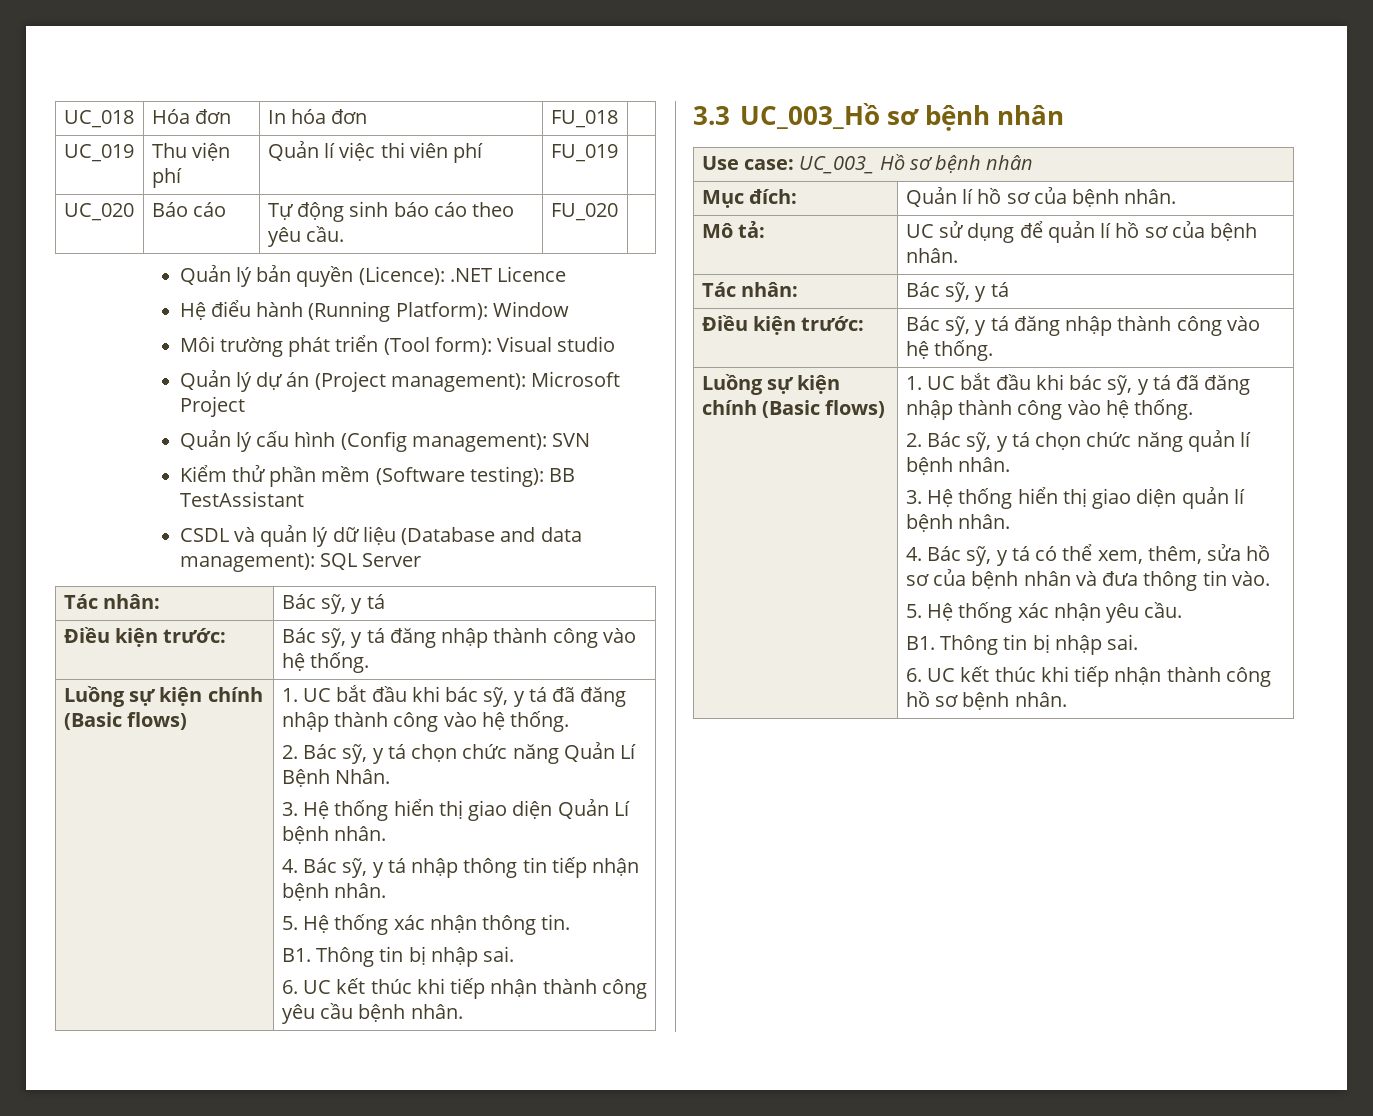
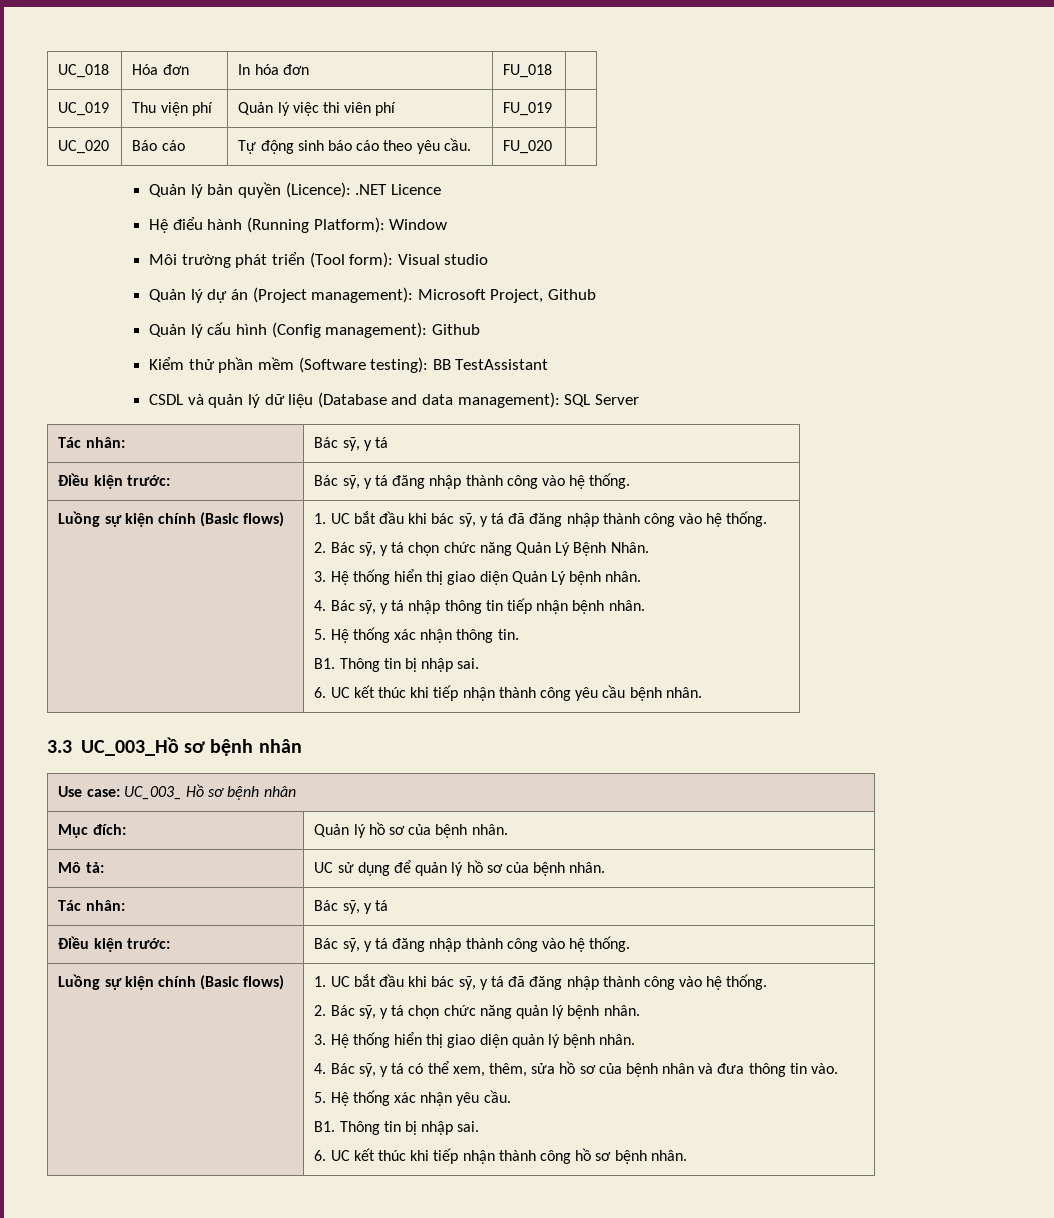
- UC_019 | Thu viện phí | Quản lí việc thi viên phí | FU_019 |
+ UC_019 | Thu viện phí | Quản lý việc thi viên phí | FU_019 |
- Quản lý dự án (Project management): Microsoft Project
+ Quản lý dự án (Project management): Microsoft Project, Github
- Quản lý cấu hình (Config management): SVN
+ Quản lý cấu hình (Config management): Github
- 2. Bác sỹ, y tá chọn chức năng Quản Lí Bệnh Nhân.
+ 2. Bác sỹ, y tá chọn chức năng Quản Lý Bệnh Nhân.
- 3. Hệ thống hiển thị giao diện Quản Lí bệnh nhân.
+ 3. Hệ thống hiển thị giao diện Quản Lý bệnh nhân.
- Mục đích: | Quản lí hồ sơ của bệnh nhân.
+ Mục đích: | Quản lý hồ sơ của bệnh nhân.
- Mô tả: | UC sử dụng để quản lí hồ sơ của bệnh nhân.
+ Mô tả: | UC sử dụng để quản lý hồ sơ của bệnh nhân.
- 2. Bác sỹ, y tá chọn chức năng quản lí bệnh nhân.
+ 2. Bác sỹ, y tá chọn chức năng quản lý bệnh nhân.
- 3. Hệ thống hiển thị giao diện quản lí bệnh nhân.
+ 3. Hệ thống hiển thị giao diện quản lý bệnh nhân.

